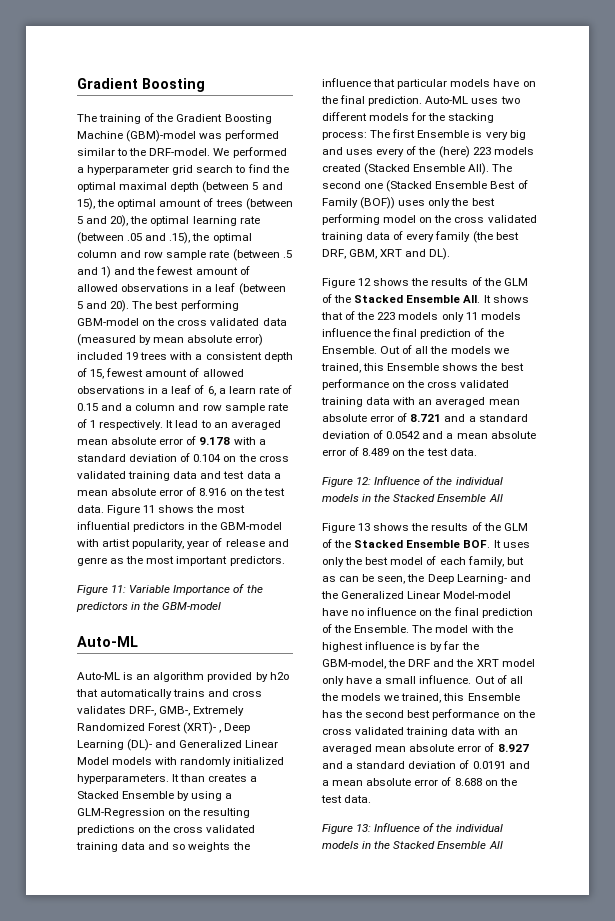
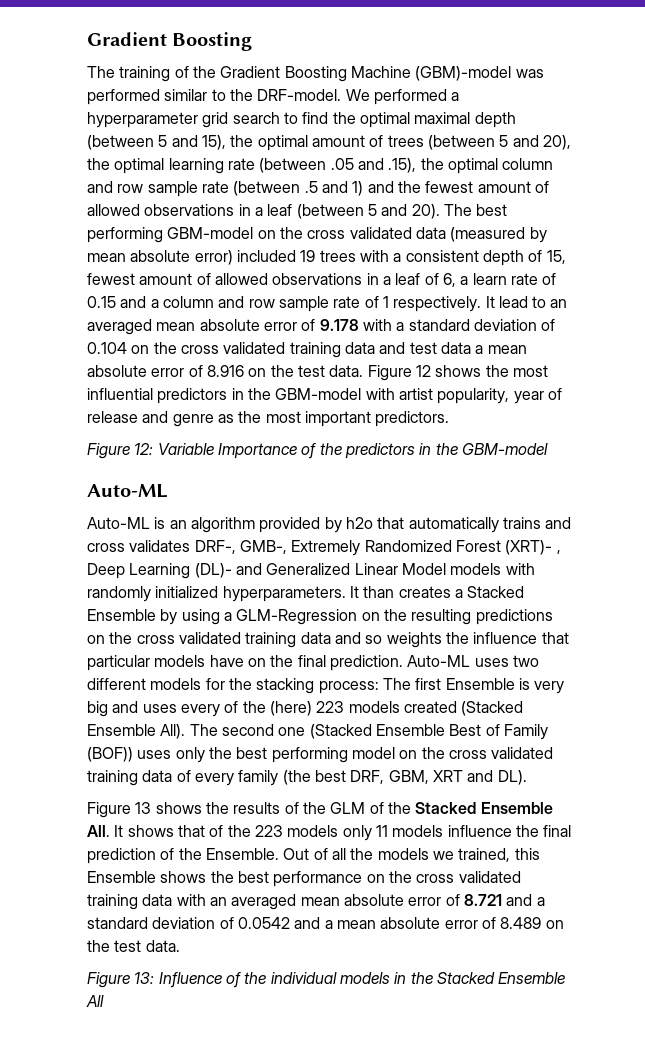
- Figure 11 shows the most influential predictors in the GBM-model with artist popularity, year of release and genre as the most important predictors.
+ Figure 12 shows the most influential predictors in the GBM-model with artist popularity, year of release and genre as the most important predictors.
- Figure 11: Variable Importance of the predictors in the GBM-model
+ Figure 12: Variable Importance of the predictors in the GBM-model
- Figure 12 shows the results of the GLM of the Stacked Ensemble All. It shows that of the 223 models only 11 models influence the final prediction of the Ensemble.
+ Figure 13 shows the results of the GLM of the Stacked Ensemble All. It shows that of the 223 models only 11 models influence the final prediction of the Ensemble.
- Figure 12: Influence of the individual models in the Stacked Ensemble All
- Figure 13 shows the results of the GLM of the Stacked Ensemble BOF. It uses only the best model of each family, but as can be seen, the Deep Learning- and the Generalized Linear Model-model have no influence on the final prediction of the Ensemble. The model with the highest influence is by far the GBM-model, the DRF and the XRT model only have a small influence. Out of all the models we trained, this Ensemble has the second best performance on the cross validated training data with an averaged mean absolute error of 8.927 and a standard deviation of 0.0191 and a mean absolute error of 8.688 on the test data.

